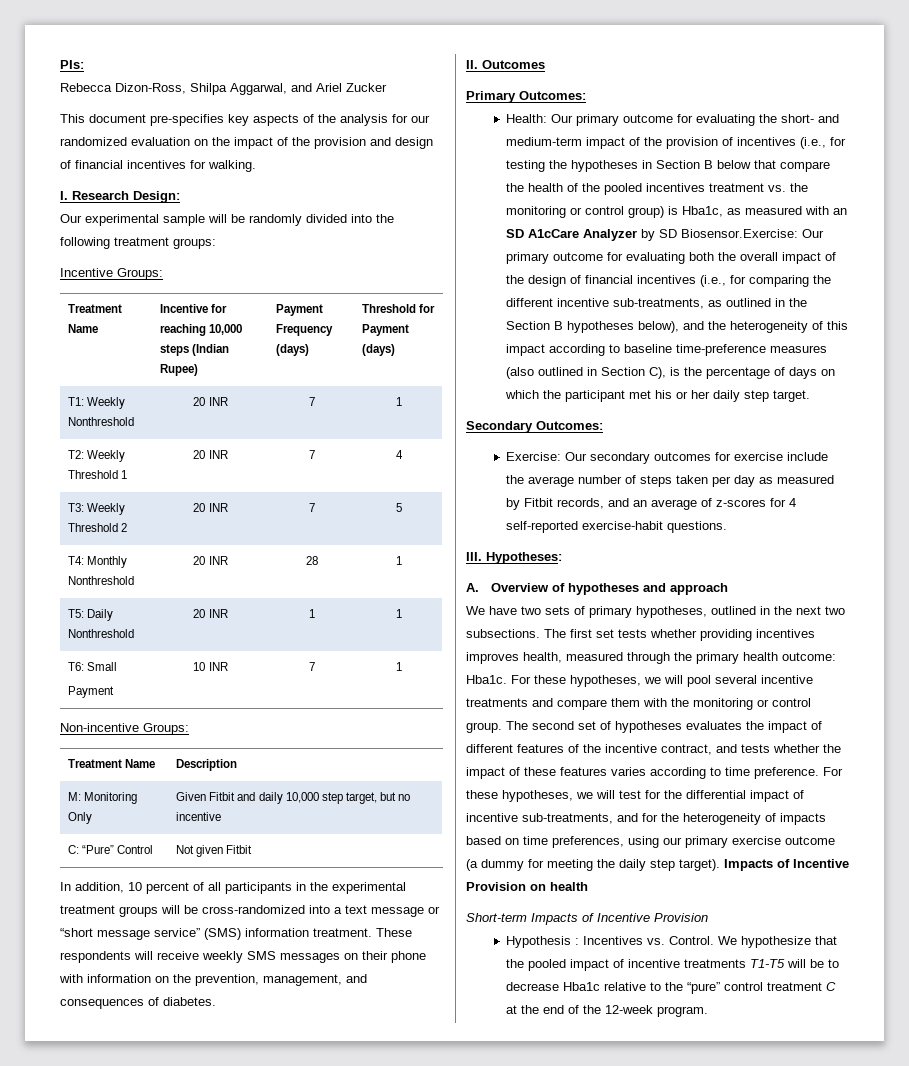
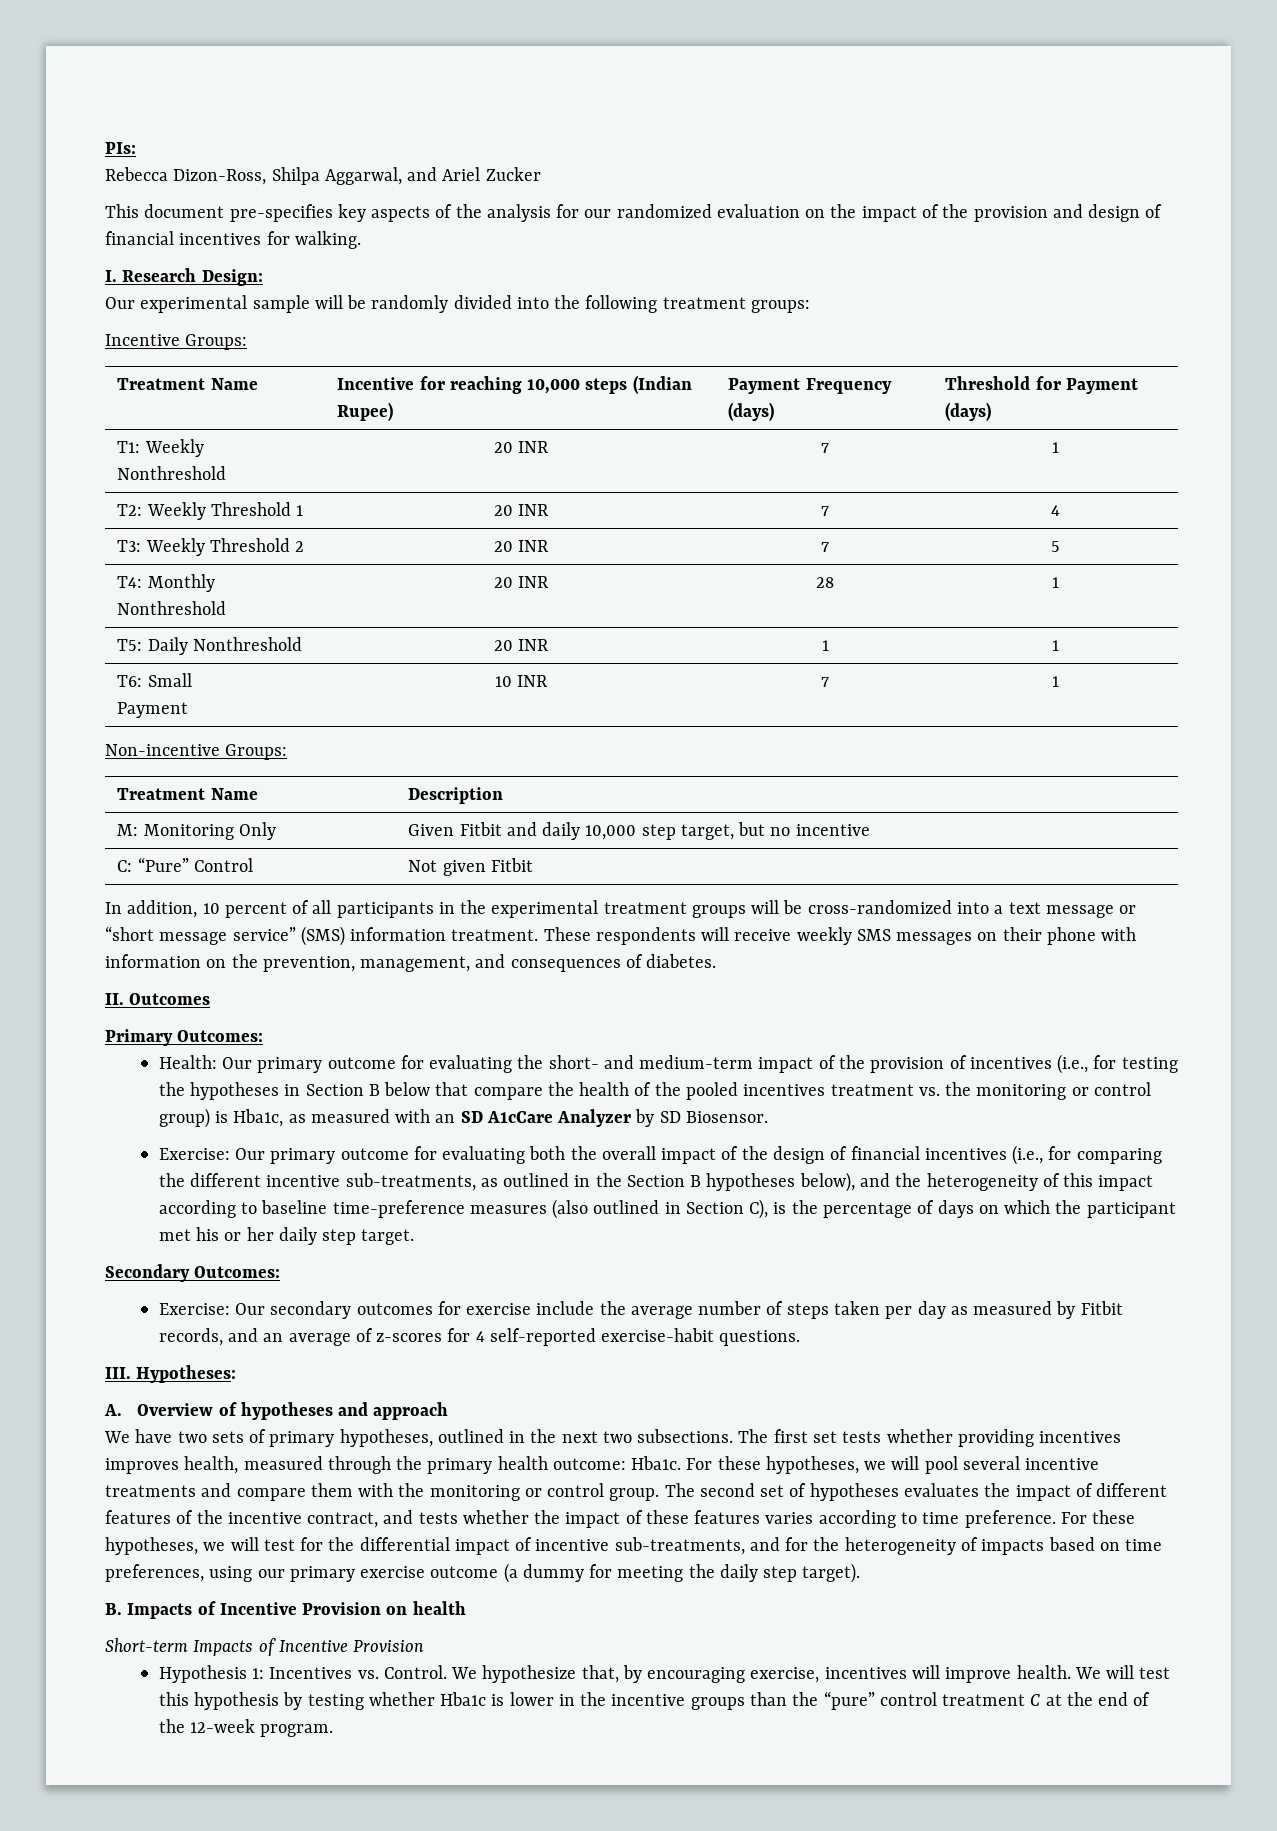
- Our primary outcome for evaluating the short- and medium-term impact of the provision of incentives (i.e., for testing the hypotheses in Section B below that compare the health of the pooled incentives treatment vs. the monitoring or control group) is Hba1c, as measured with an SD A1cCare Analyzer by SD Biosensor.Exercise:
+ Our primary outcome for evaluating the short- and medium-term impact of the provision of incentives (i.e., for testing the hypotheses in Section B below that compare the health of the pooled incentives treatment vs. the monitoring or control group) is Hba1c, as measured with an SD A1cCare Analyzer by SD Biosensor.
+ Exercise:
- For these hypotheses, we will test for the differential impact of incentive sub-treatments, and for the heterogeneity of impacts based on time preferences, using our primary exercise outcome (a dummy for meeting the daily step target). Impacts of Incentive Provision on health
+ For these hypotheses, we will test for the differential impact of incentive sub-treatments, and for the heterogeneity of impacts based on time preferences, using our primary exercise outcome (a dummy for meeting the daily step target).
+ B. Impacts of Incentive Provision on health
- Hypothesis : Incentives vs. Control.
+ Hypothesis 1: Incentives vs. Control.
- We hypothesize that the pooled impact of incentive treatments T1-T5 will be to decrease Hba1c relative to the “pure” control treatment C at the end of the 12-week program.
+ We hypothesize that, by encouraging exercise, incentives will improve health. We will test this hypothesis by testing whether Hba1c is lower in the incentive groups than the “pure” control treatment C at the end of the 12-week program.

